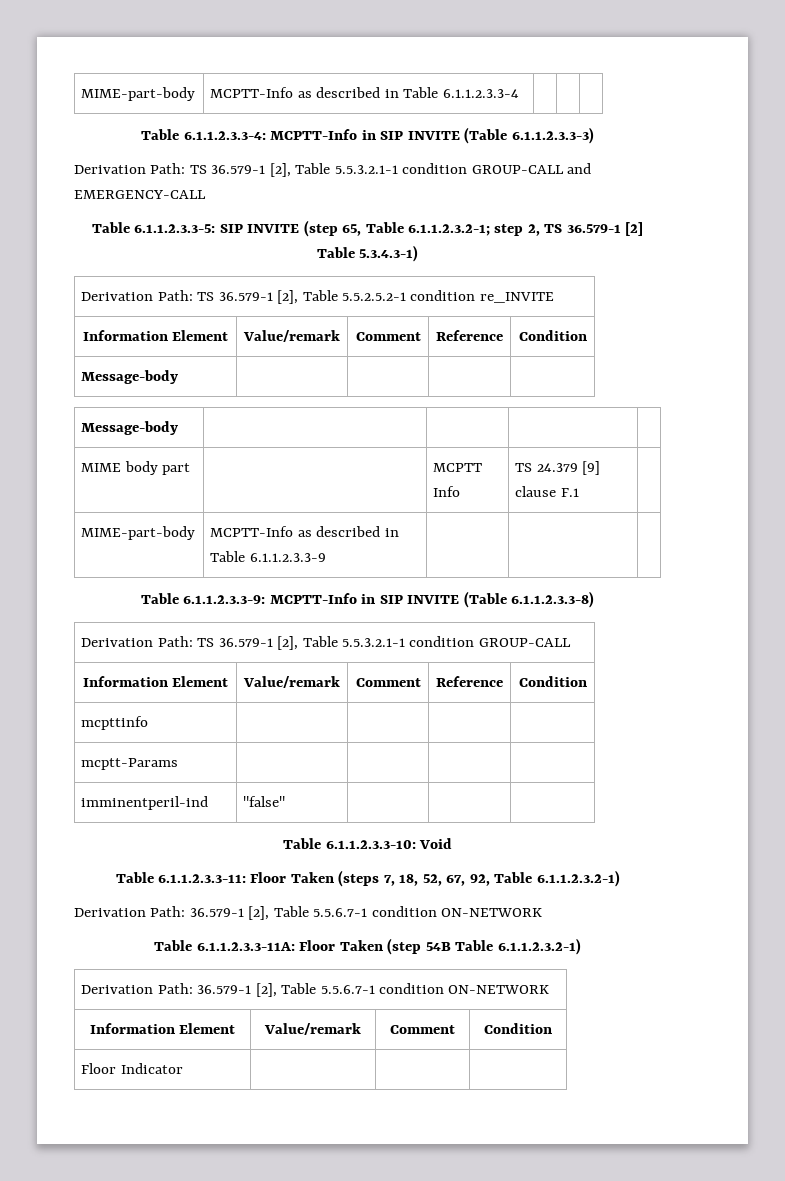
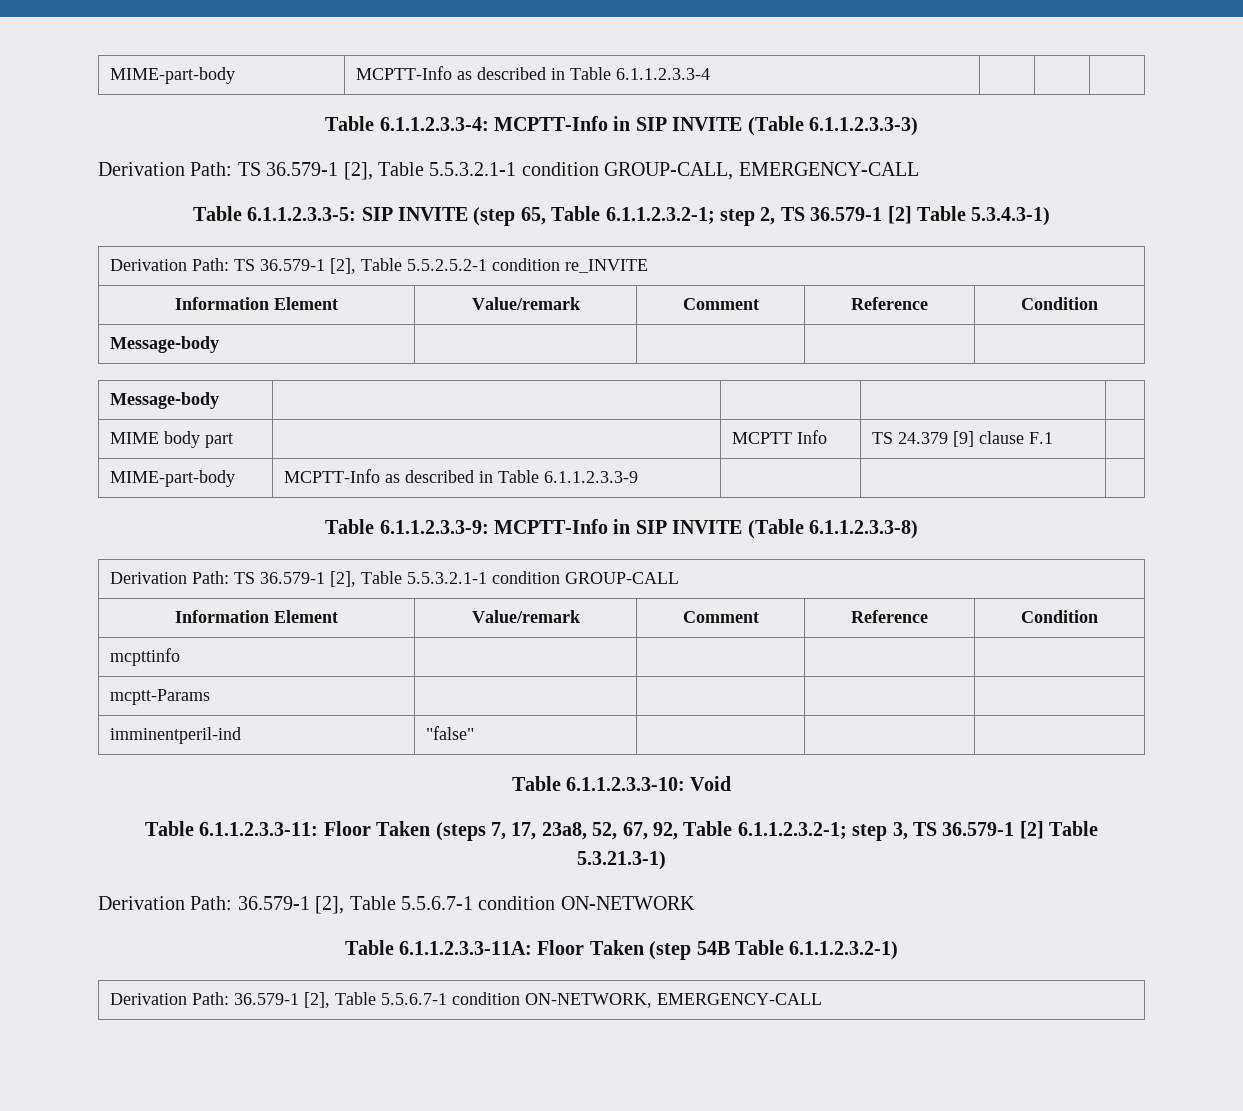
- Derivation Path: TS 36.579-1 [2], Table 5.5.3.2.1-1 condition GROUP-CALL and EMERGENCY-CALL
+ Derivation Path: TS 36.579-1 [2], Table 5.5.3.2.1-1 condition GROUP-CALL, EMERGENCY-CALL
- Table 6.1.1.2.3.3-11: Floor Taken (steps 7, 18, 52, 67, 92, Table 6.1.1.2.3.2-1)
+ Table 6.1.1.2.3.3-11: Floor Taken (steps 7, 17, 23a8, 52, 67, 92, Table 6.1.1.2.3.2-1; step 3, TS 36.579-1 [2] Table 5.3.21.3-1)
  Table 6.1.1.2.3.3-11A: Floor Taken (step 54B Table 6.1.1.2.3.2-1)
- Derivation Path: 36.579-1 [2], Table 5.5.6.7-1 condition ON-NETWORK
- Information Element | Value/remark | Comment | Condition
- Floor Indicator | | |
+ Derivation Path: 36.579-1 [2], Table 5.5.6.7-1 condition ON-NETWORK, EMERGENCY-CALL

